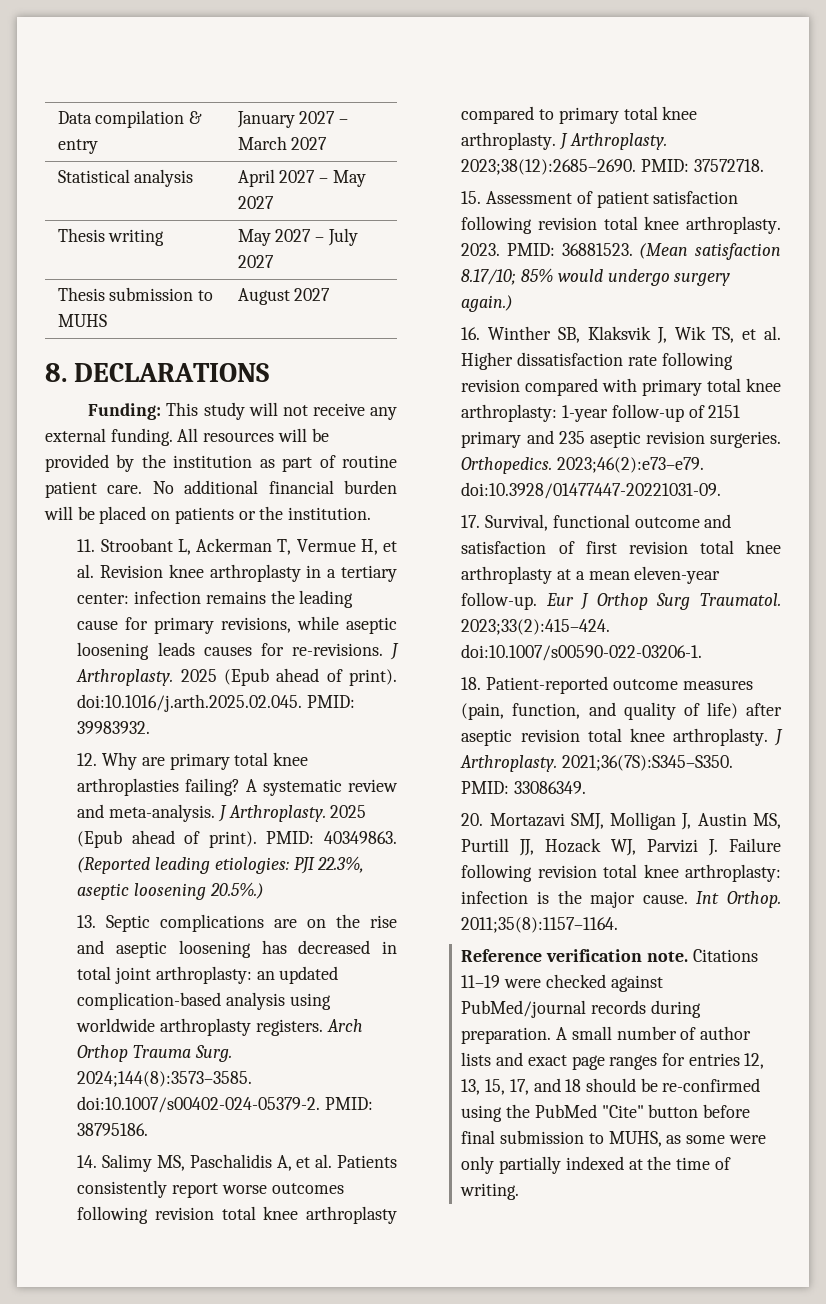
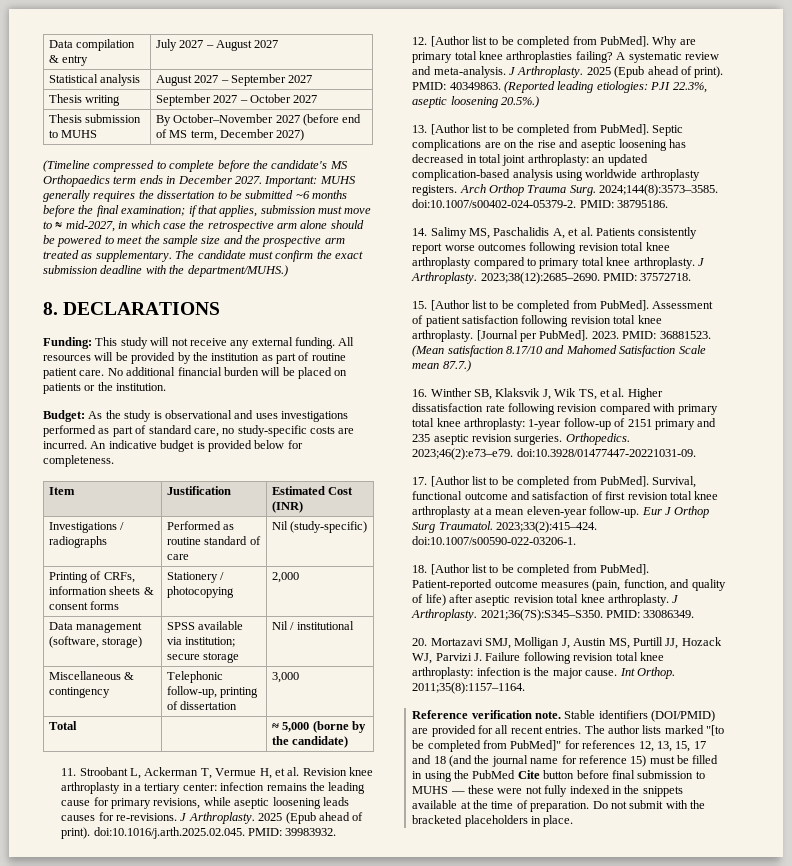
- Data compilation & entry | January 2027 – March 2027
+ Data compilation & entry | July 2027 – August 2027
- Statistical analysis | April 2027 – May 2027
+ Statistical analysis | August 2027 – September 2027
- Thesis writing | May 2027 – July 2027
+ Thesis writing | September 2027 – October 2027
- Thesis submission to MUHS | August 2027
+ Thesis submission to MUHS | By October–November 2027 (before end of MS term, December 2027)
+ (Timeline compressed to complete before the candidate's MS Orthopaedics term ends in December 2027. Important: MUHS generally requires the dissertation to be submitted ~6 months before the final examination; if that applies, submission must move to ≈ mid-2027, in which case the retrospective arm alone should be powered to meet the sample size and the prospective arm treated as supplementary. The candidate must confirm the exact submission deadline with the department/MUHS.)
+ Budget: As the study is observational and uses investigations performed as part of standard care, no study-specific costs are incurred. An indicative budget is provided below for completeness.
+ Item | Justification | Estimated Cost (INR)
+ Investigations / radiographs | Performed as routine standard of care | Nil (study-specific)
+ Printing of CRFs, information sheets & consent forms | Stationery / photocopying | 2,000
+ Data management (software, storage) | SPSS available via institution; secure storage | Nil / institutional
+ Miscellaneous & contingency | Telephonic follow-up, printing of dissertation | 3,000
+ Total | | ≈ 5,000 (borne by the candidate)
- 12. Why are primary total knee arthroplasties failing?
+ 12. [Author list to be completed from PubMed]. Why are primary total knee arthroplasties failing?
- 13. Septic complications are on the rise and aseptic loosening has decreased in total joint arthroplasty: an updated complication-based analysis using worldwide arthroplasty registers.
+ 13. [Author list to be completed from PubMed]. Septic complications are on the rise and aseptic loosening has decreased in total joint arthroplasty: an updated complication-based analysis using worldwide arthroplasty registers.
- 15. Assessment of patient satisfaction following revision total knee arthroplasty.
+ 15. [Author list to be completed from PubMed]. Assessment of patient satisfaction following revision total knee arthroplasty.
+ [Journal per PubMed].
- (Mean satisfaction 8.17/10; 85% would undergo surgery again.)
+ (Mean satisfaction 8.17/10 and Mahomed Satisfaction Scale mean 87.7.)
- 17. Survival, functional outcome and satisfaction of first revision total knee arthroplasty at a mean eleven-year follow-up.
+ 17. [Author list to be completed from PubMed]. Survival, functional outcome and satisfaction of first revision total knee arthroplasty at a mean eleven-year follow-up.
- 18. Patient-reported outcome measures (pain, function, and quality of life) after aseptic revision total knee arthroplasty.
+ 18. [Author list to be completed from PubMed]. Patient-reported outcome measures (pain, function, and quality of life) after aseptic revision total knee arthroplasty.
- Citations 11–19 were checked against PubMed/journal records during preparation. A small number of author lists and exact page ranges for entries 12, 13, 15, 17, and 18 should be re-confirmed using the PubMed "Cite" button before final submission to MUHS, as some were only partially indexed at the time of writing.
+ Stable identifiers (DOI/PMID) are provided for all recent entries. The author lists marked "[to be completed from PubMed]" for references 12, 13, 15, 17 and 18 (and the journal name for reference 15) must be filled in using the PubMed Cite button before final submission to MUHS — these were not fully indexed in the snippets available at the time of preparation. Do not submit with the bracketed placeholders in place.

